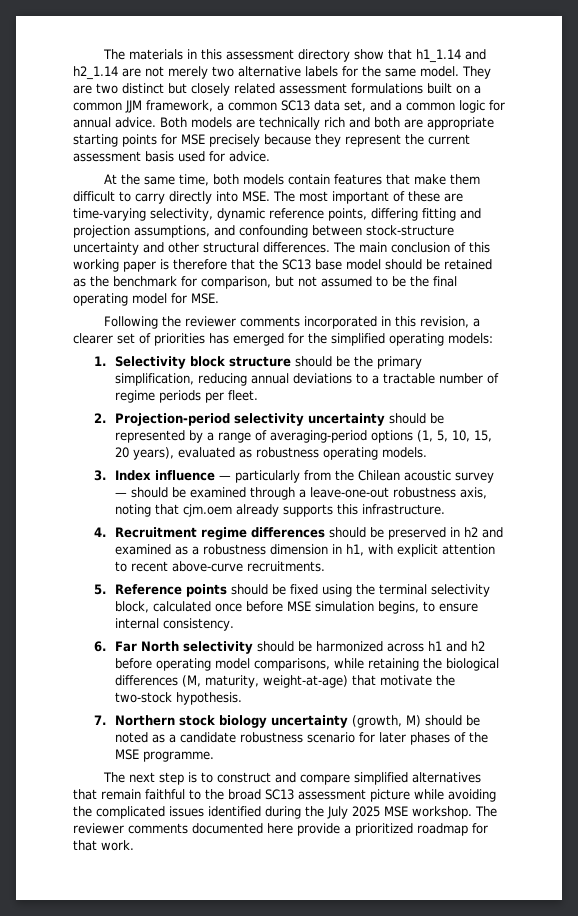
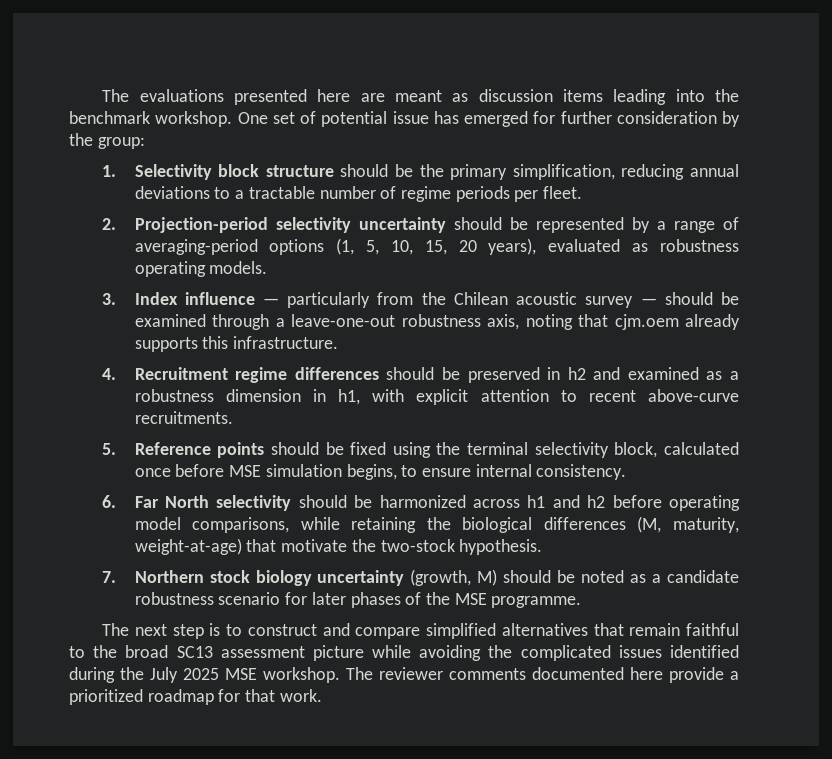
- The materials in this assessment directory show that h1_1.14 and h2_1.14 are not merely two alternative labels for the same model. They are two distinct but closely related assessment formulations built on a common JJM framework, a common SC13 data set, and a common logic for annual advice. Both models are technically rich and both are appropriate starting points for MSE precisely because they represent the current assessment basis used for advice.
- At the same time, both models contain features that make them difficult to carry directly into MSE. The most important of these are time-varying selectivity, dynamic reference points, differing fitting and projection assumptions, and confounding between stock-structure uncertainty and other structural differences. The main conclusion of this working paper is therefore that the SC13 base model should be retained as the benchmark for comparison, but not assumed to be the final operating model for MSE.
- Following the reviewer comments incorporated in this revision, a clearer set of priorities has emerged for the simplified operating models:
+ The evaluations presented here are meant as discussion items leading into the benchmark workshop. One set of potential issue has emerged for further consideration by the group:

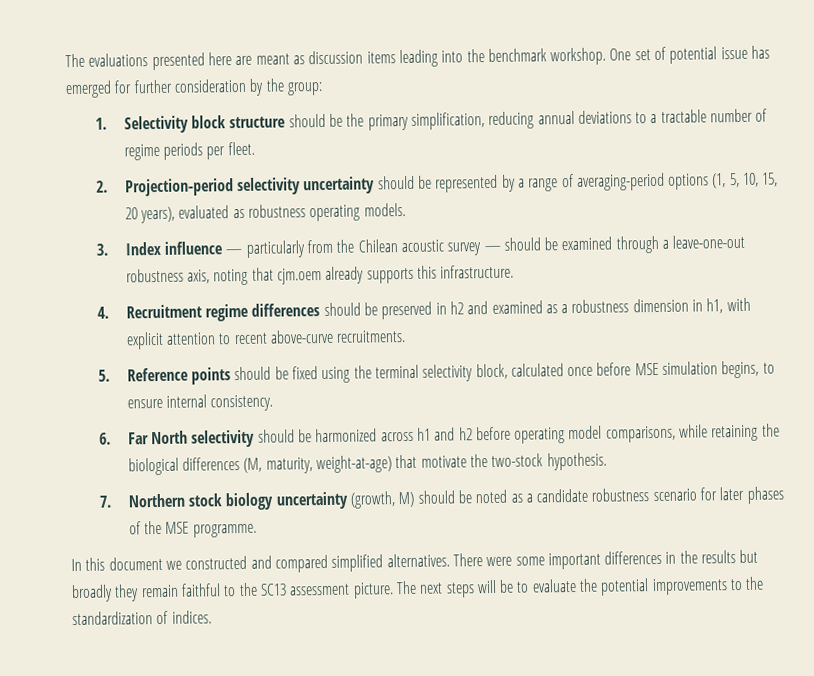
- The next step is to construct and compare simplified alternatives that remain faithful to the broad SC13 assessment picture while avoiding the complicated issues identified during the July 2025 MSE workshop. The reviewer comments documented here provide a prioritized roadmap for that work.
+ In this document we constructed and compared simplified alternatives. There were some important differences in the results but broadly they remain faithful to the SC13 assessment picture. The next steps will be to evaluate the potential improvements to the standardization of indices.

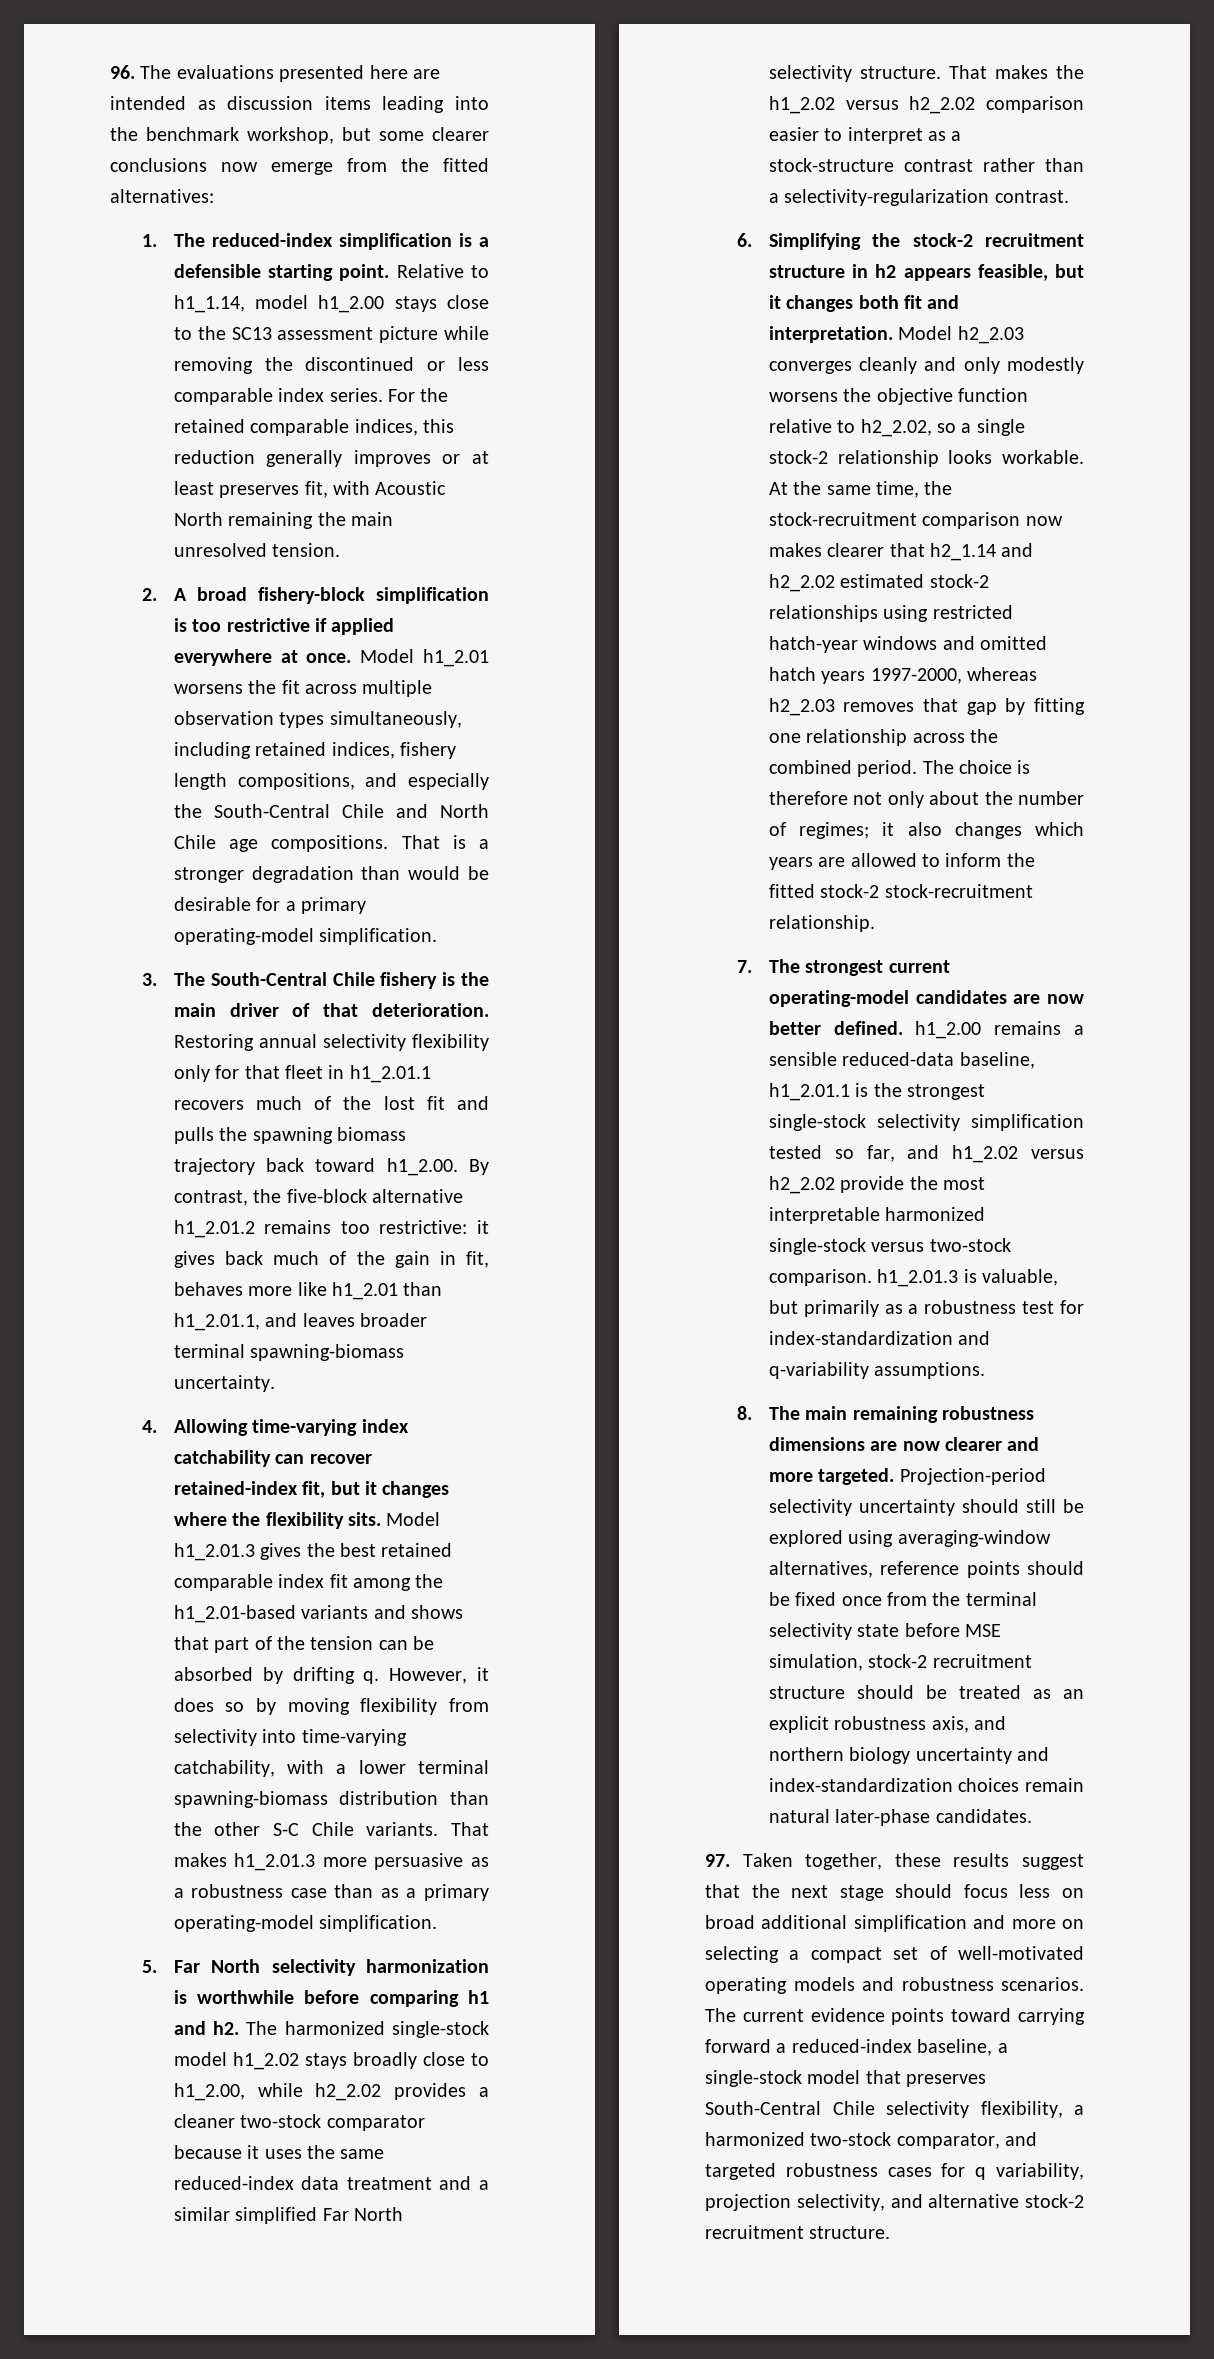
- The evaluations presented here are meant as discussion items leading into the benchmark workshop. One set of potential issue has emerged for further consideration by the group:
- 1. Selectivity block structure should be the primary simplification, reducing annual deviations to a tractable number of regime periods per fleet.
- 2. Projection-period selectivity uncertainty should be represented by a range of averaging-period options (1, 5, 10, 15, 20 years), evaluated as robustness operating models.
- 3. Index influence — particularly from the Chilean acoustic survey — should be examined through a leave-one-out robustness axis, noting that cjm.oem already supports this infrastructure.
- 4. Recruitment regime differences should be preserved in h2 and examined as a robustness dimension in h1, with explicit attention to recent above-curve recruitments.
- 5. Reference points should be fixed using the terminal selectivity block, calculated once before MSE simulation begins, to ensure internal consistency.
- 6. Far North selectivity should be harmonized across h1 and h2 before operating model comparisons, while retaining the biological differences (M, maturity, weight-at-age) that motivate the two-stock hypothesis.
- 7. Northern stock biology uncertainty (growth, M) should be noted as a candidate robustness scenario for later phases of the MSE programme.
- In this document we constructed and compared simplified alternatives. There were some important differences in the results but broadly they remain faithful to the SC13 assessment picture. The next steps will be to evaluate the potential improvements to the standardization of indices.
+ 96. The evaluations presented here are intended as discussion items leading into the benchmark workshop, but some clearer conclusions now emerge from the fitted alternatives:
+ 1. The reduced-index simplification is a defensible starting point. Relative to h1_1.14, model h1_2.00 stays close to the SC13 assessment picture while removing the discontinued or less comparable index series. For the retained comparable indices, this reduction generally improves or at least preserves fit, with Acoustic North remaining the main unresolved tension.
+ 2. A broad fishery-block simplification is too restrictive if applied everywhere at once. Model h1_2.01 worsens the fit across multiple observation types simultaneously, including retained indices, fishery length compositions, and especially the South-Central Chile and North Chile age compositions. That is a stronger degradation than would be desirable for a primary operating-model simplification.
+ 3. The South-Central Chile fishery is the main driver of that deterioration. Restoring annual selectivity flexibility only for that fleet in h1_2.01.1 recovers much of the lost fit and pulls the spawning biomass trajectory back toward h1_2.00. By contrast, the five-block alternative h1_2.01.2 remains too restrictive: it gives back much of the gain in fit, behaves more like h1_2.01 than h1_2.01.1, and leaves broader terminal spawning-biomass uncertainty.
+ 4. Allowing time-varying index catchability can recover retained-index fit, but it changes where the flexibility sits. Model h1_2.01.3 gives the best retained comparable index fit among the h1_2.01-based variants and shows that part of the tension can be absorbed by drifting q. However, it does so by moving flexibility from selectivity into time-varying catchability, with a lower terminal spawning-biomass distribution than the other S-C Chile variants. That makes h1_2.01.3 more persuasive as a robustness case than as a primary operating-model simplification.
+ 5. Far North selectivity harmonization is worthwhile before comparing h1 and h2. The harmonized single-stock model h1_2.02 stays broadly close to h1_2.00, while h2_2.02 provides a cleaner two-stock comparator because it uses the same reduced-index data treatment and a similar simplified Far North selectivity structure. That makes the h1_2.02 versus h2_2.02 comparison easier to interpret as a stock-structure contrast rather than a selectivity-regularization contrast.
+ 6. Simplifying the stock-2 recruitment structure in h2 appears feasible, but it changes both fit and interpretation. Model h2_2.03 converges cleanly and only modestly worsens the objective function relative to h2_2.02, so a single stock-2 relationship looks workable. At the same time, the stock-recruitment comparison now makes clearer that h2_1.14 and h2_2.02 estimated stock-2 relationships using restricted hatch-year windows and omitted hatch years 1997-2000, whereas h2_2.03 removes that gap by fitting one relationship across the combined period. The choice is therefore not only about the number of regimes; it also changes which years are allowed to inform the fitted stock-2 stock-recruitment relationship.
+ 7. The strongest current operating-model candidates are now better defined. h1_2.00 remains a sensible reduced-data baseline, h1_2.01.1 is the strongest single-stock selectivity simplification tested so far, and h1_2.02 versus h2_2.02 provide the most interpretable harmonized single-stock versus two-stock comparison. h1_2.01.3 is valuable, but primarily as a robustness test for index-standardization and q-variability assumptions.
+ 8. The main remaining robustness dimensions are now clearer and more targeted. Projection-period selectivity uncertainty should still be explored using averaging-window alternatives, reference points should be fixed once from the terminal selectivity state before MSE simulation, stock-2 recruitment structure should be treated as an explicit robustness axis, and northern biology uncertainty and index-standardization choices remain natural later-phase candidates.
+ 97. Taken together, these results suggest that the next stage should focus less on broad additional simplification and more on selecting a compact set of well-motivated operating models and robustness scenarios. The current evidence points toward carrying forward a reduced-index baseline, a single-stock model that preserves South-Central Chile selectivity flexibility, a harmonized two-stock comparator, and targeted robustness cases for q variability, projection selectivity, and alternative stock-2 recruitment structure.

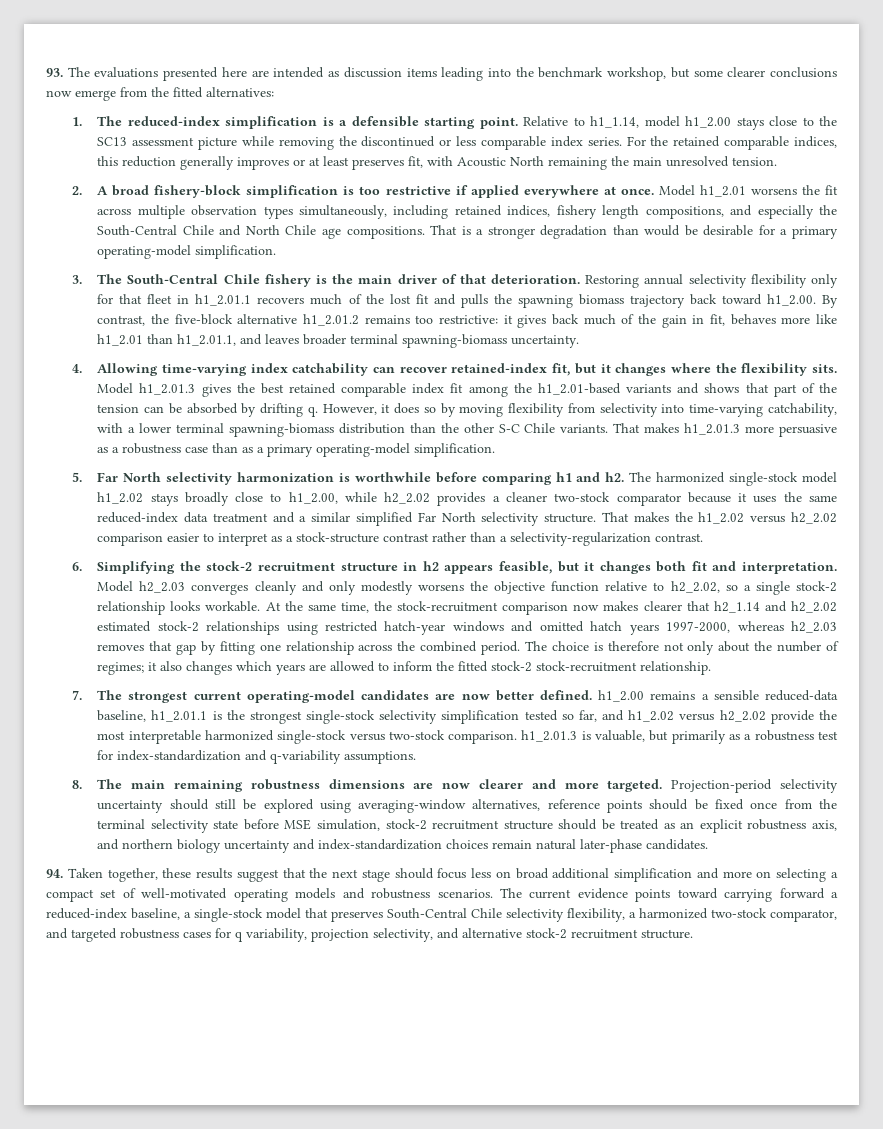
- 96. The evaluations presented here are intended as discussion items leading into the benchmark workshop, but some clearer conclusions now emerge from the fitted alternatives:
+ 93. The evaluations presented here are intended as discussion items leading into the benchmark workshop, but some clearer conclusions now emerge from the fitted alternatives:
- 97. Taken together, these results suggest that the next stage should focus less on broad additional simplification and more on selecting a compact set of well-motivated operating models and robustness scenarios.
+ 94. Taken together, these results suggest that the next stage should focus less on broad additional simplification and more on selecting a compact set of well-motivated operating models and robustness scenarios.

